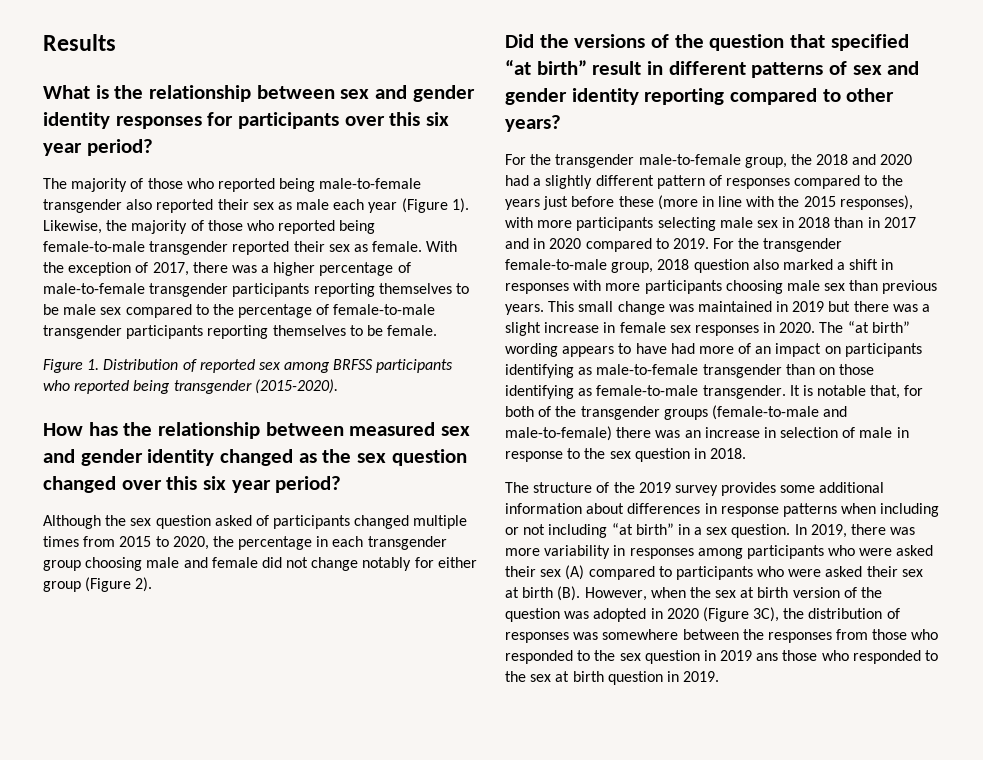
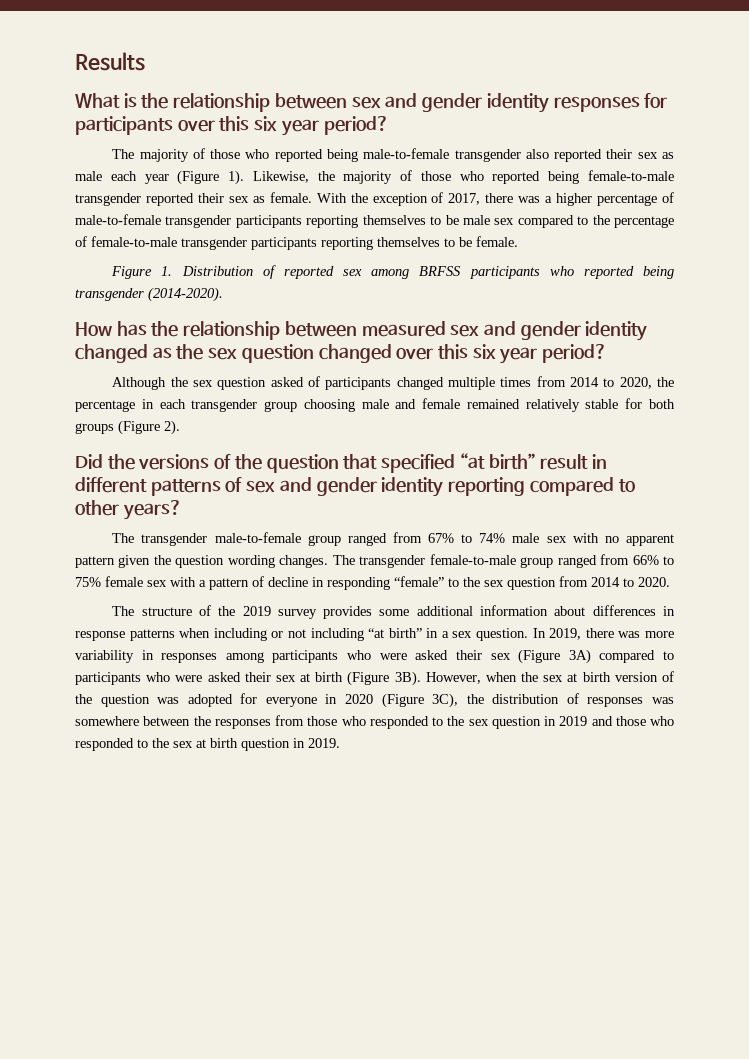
- Figure 1. Distribution of reported sex among BRFSS participants who reported being transgender (2015-2020).
+ Figure 1. Distribution of reported sex among BRFSS participants who reported being transgender (2014-2020).
- Although the sex question asked of participants changed multiple times from 2015 to 2020, the percentage in each transgender group choosing male and female did not change notably for either group (Figure 2).
+ Although the sex question asked of participants changed multiple times from 2014 to 2020, the percentage in each transgender group choosing male and female remained relatively stable for both groups (Figure 2).
- For the transgender male-to-female group, the 2018 and 2020 had a slightly different pattern of responses compared to the years just before these (more in line with the 2015 responses), with more participants selecting male sex in 2018 than in 2017 and in 2020 compared to 2019. For the transgender female-to-male group, 2018 question also marked a shift in responses with more participants choosing male sex than previous years. This small change was maintained in 2019 but there was a slight increase in female sex responses in 2020. The “at birth” wording appears to have had more of an impact on participants identifying as male-to-female transgender than on those identifying as female-to-male transgender. It is notable that, for both of the transgender groups (female-to-male and male-to-female) there was an increase in selection of male in response to the sex question in 2018.
+ The transgender male-to-female group ranged from 67% to 74% male sex with no apparent pattern given the question wording changes. The transgender female-to-male group ranged from 66% to 75% female sex with a pattern of decline in responding “female” to the sex question from 2014 to 2020.
- In 2019, there was more variability in responses among participants who were asked their sex (A) compared to participants who were asked their sex at birth (B). However, when the sex at birth version of the question was adopted in 2020 (Figure 3C), the distribution of responses was somewhere between the responses from those who responded to the sex question in 2019 ans those who responded to the sex at birth question in 2019.
+ In 2019, there was more variability in responses among participants who were asked their sex (Figure 3A) compared to participants who were asked their sex at birth (Figure 3B). However, when the sex at birth version of the question was adopted for everyone in 2020 (Figure 3C), the distribution of responses was somewhere between the responses from those who responded to the sex question in 2019 and those who responded to the sex at birth question in 2019.

